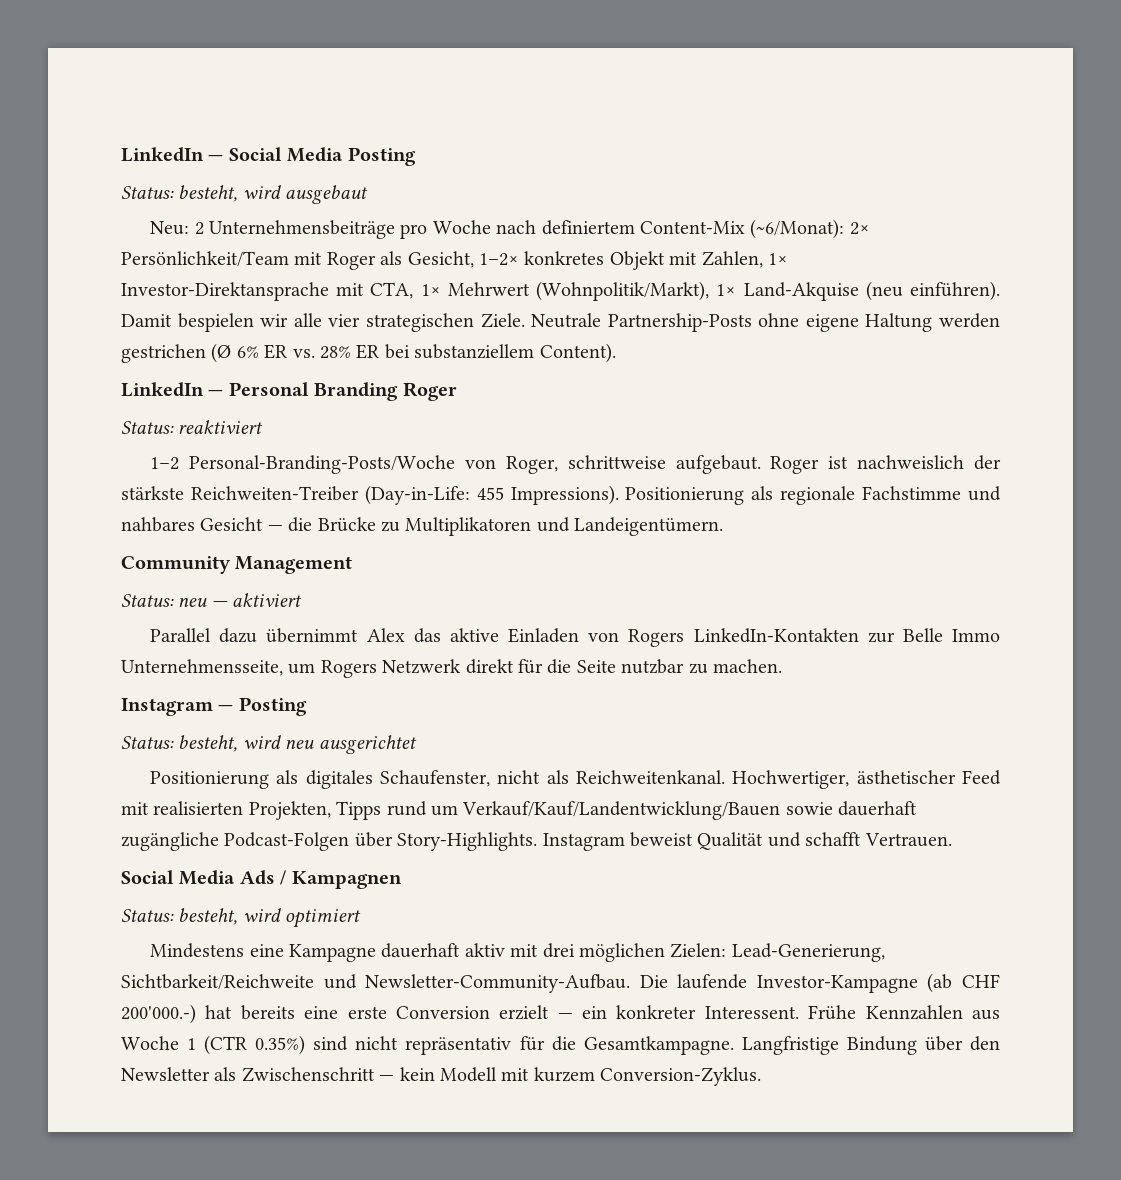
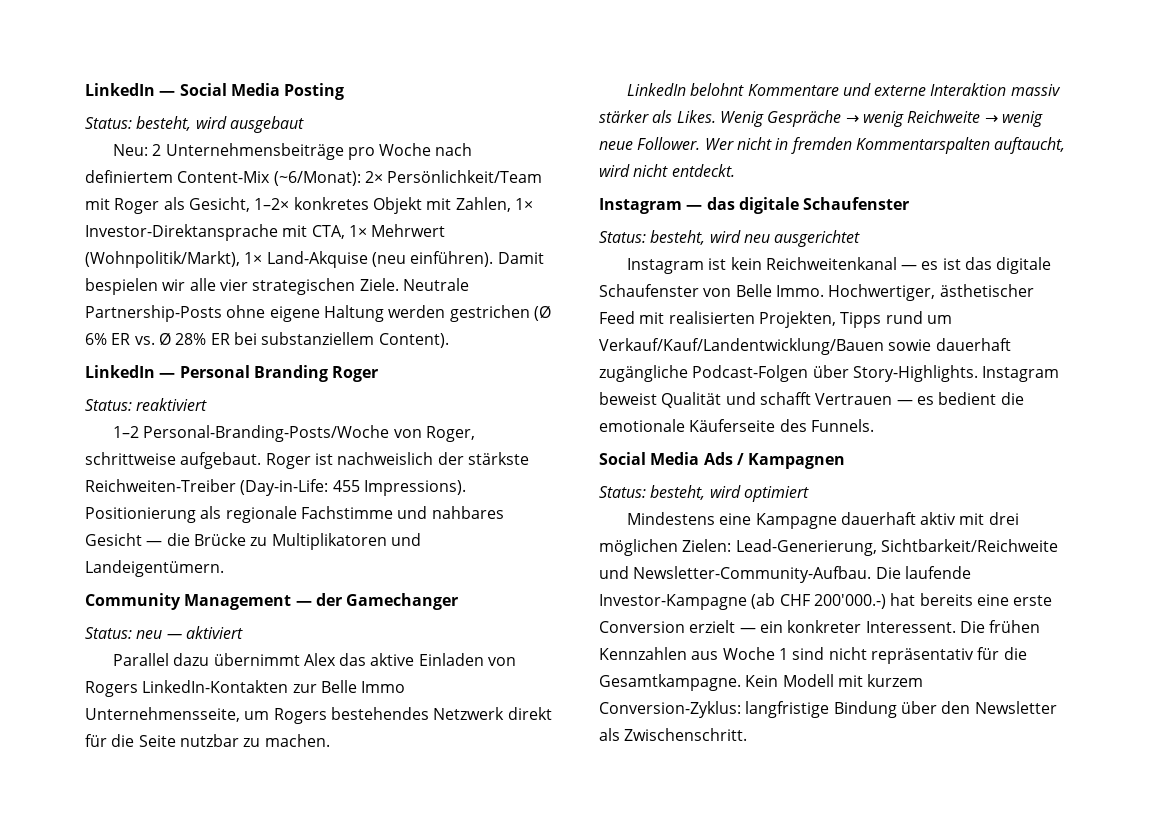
- Neutrale Partnership-Posts ohne eigene Haltung werden gestrichen (Ø 6% ER vs. 28% ER bei substanziellem Content).
+ Neutrale Partnership-Posts ohne eigene Haltung werden gestrichen (Ø 6% ER vs. Ø 28% ER bei substanziellem Content).
- Community Management
+ Community Management — der Gamechanger
- Parallel dazu übernimmt Alex das aktive Einladen von Rogers LinkedIn-Kontakten zur Belle Immo Unternehmensseite, um Rogers Netzwerk direkt für die Seite nutzbar zu machen.
+ Parallel dazu übernimmt Alex das aktive Einladen von Rogers LinkedIn-Kontakten zur Belle Immo Unternehmensseite, um Rogers bestehendes Netzwerk direkt für die Seite nutzbar zu machen.
+ LinkedIn belohnt Kommentare und externe Interaktion massiv stärker als Likes. Wenig Gespräche → wenig Reichweite → wenig neue Follower. Wer nicht in fremden Kommentarspalten auftaucht, wird nicht entdeckt.
- Instagram — Posting
+ Instagram — das digitale Schaufenster
- Positionierung als digitales Schaufenster, nicht als Reichweitenkanal.
+ Instagram ist kein Reichweitenkanal — es ist das digitale Schaufenster von Belle Immo.
- Instagram beweist Qualität und schafft Vertrauen.
+ Instagram beweist Qualität und schafft Vertrauen — es bedient die emotionale Käuferseite des Funnels.
- Frühe Kennzahlen aus Woche 1 (CTR 0.35%) sind nicht repräsentativ für die Gesamtkampagne.
+ Die frühen Kennzahlen aus Woche 1 sind nicht repräsentativ für die Gesamtkampagne.
- Langfristige Bindung über den Newsletter als Zwischenschritt — kein Modell mit kurzem Conversion-Zyklus.
+ Kein Modell mit kurzem Conversion-Zyklus: langfristige Bindung über den Newsletter als Zwischenschritt.

